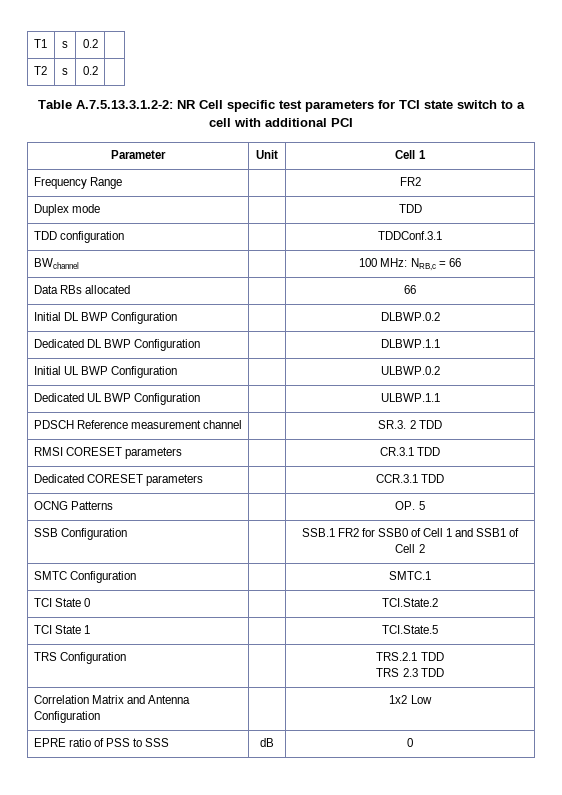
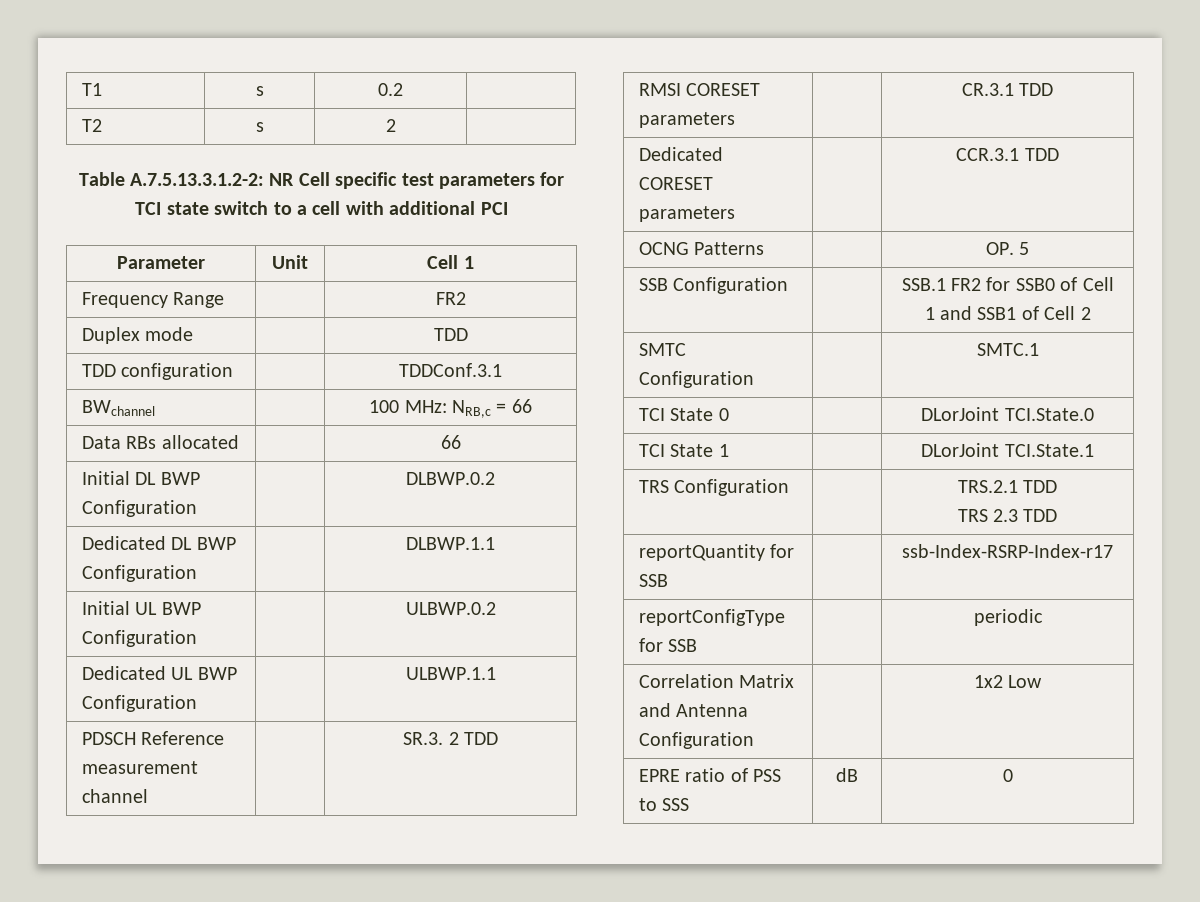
- T2 | s | 0.2 |
+ T2 | s | 2 |
- TCI State 0 | | TCI.State.2
+ TCI State 0 | | DLorJoint TCI.State.0
- TCI State 1 | | TCI.State.5
+ TCI State 1 | | DLorJoint TCI.State.1
+ reportQuantity for SSB | | ssb-Index-RSRP-Index-r17
+ reportConfigType for SSB | | periodic

